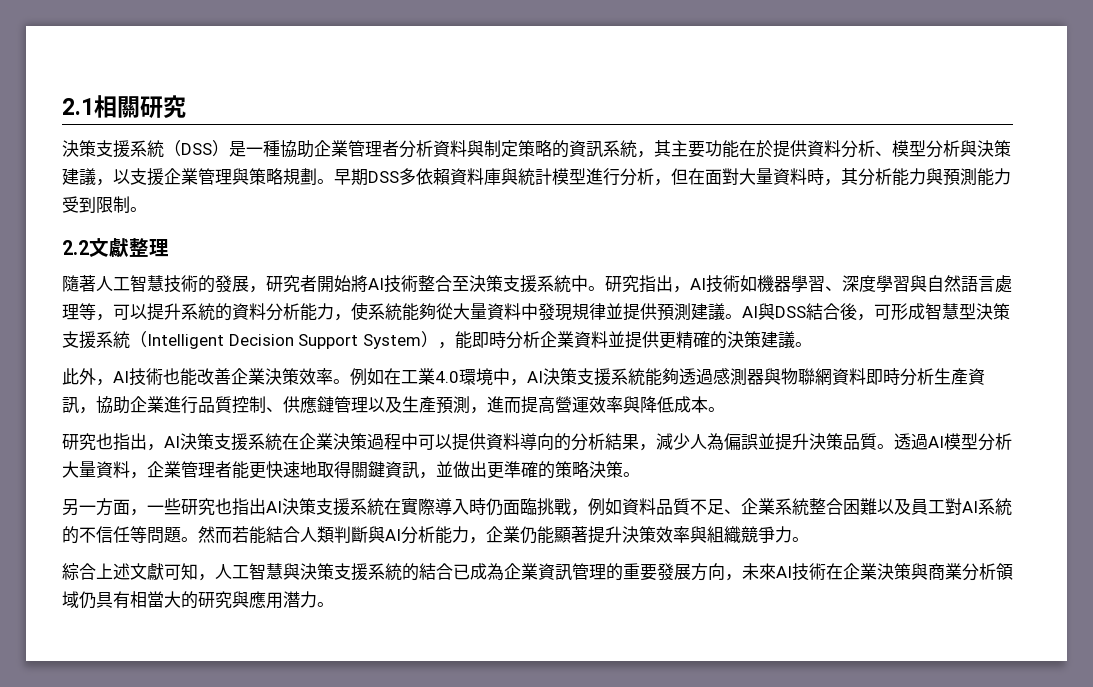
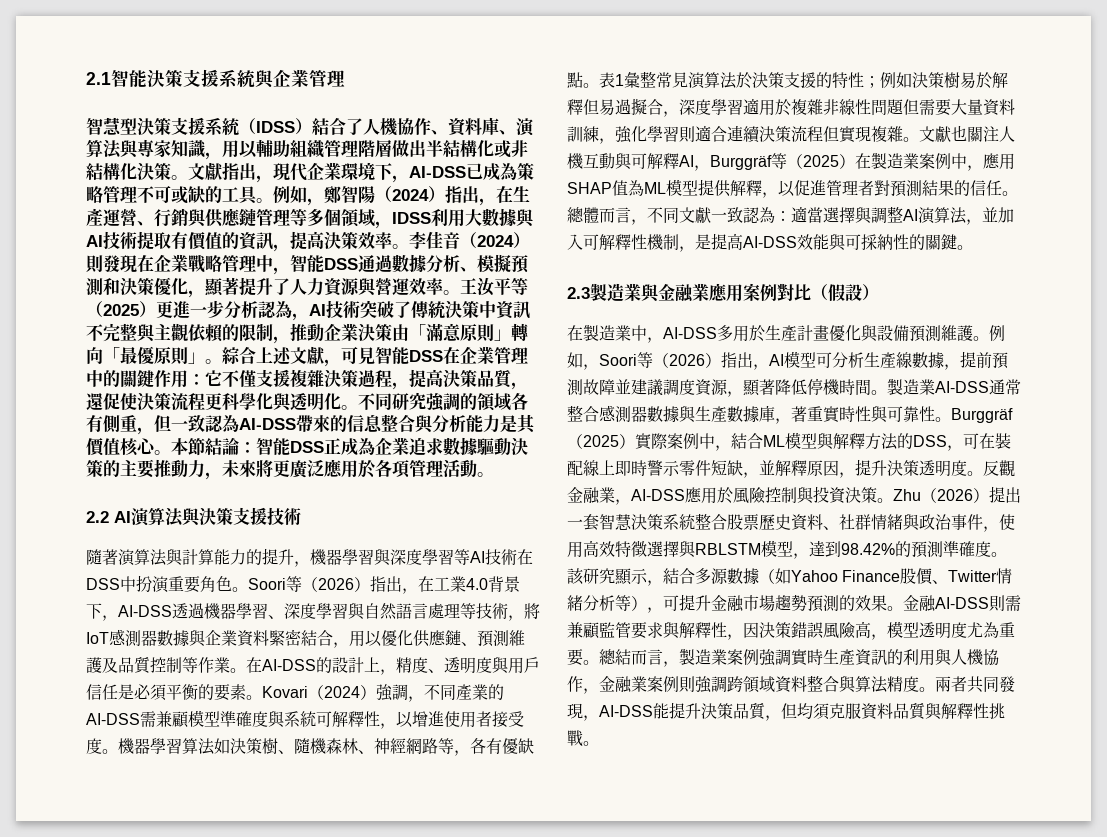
- 2.1相關研究
- 決策支援系統（DSS）是一種協助企業管理者分析資料與制定策略的資訊系統，其主要功能在於提供資料分析、模型分析與決策建議，以支援企業管理與策略規劃。早期DSS多依賴資料庫與統計模型進行分析，但在面對大量資料時，其分析能力與預測能力受到限制。
- 2.2文獻整理
- 隨著人工智慧技術的發展，研究者開始將AI技術整合至決策支援系統中。研究指出，AI技術如機器學習、深度學習與自然語言處理等，可以提升系統的資料分析能力，使系統能夠從大量資料中發現規律並提供預測建議。AI與DSS結合後，可形成智慧型決策支援系統（Intelligent Decision Support System），能即時分析企業資料並提供更精確的決策建議。
- 此外，AI技術也能改善企業決策效率。例如在工業4.0環境中，AI決策支援系統能夠透過感測器與物聯網資料即時分析生產資訊，協助企業進行品質控制、供應鏈管理以及生產預測，進而提高營運效率與降低成本。
- 研究也指出，AI決策支援系統在企業決策過程中可以提供資料導向的分析結果，減少人為偏誤並提升決策品質。透過AI模型分析大量資料，企業管理者能更快速地取得關鍵資訊，並做出更準確的策略決策。
- 另一方面，一些研究也指出AI決策支援系統在實際導入時仍面臨挑戰，例如資料品質不足、企業系統整合困難以及員工對AI系統的不信任等問題。然而若能結合人類判斷與AI分析能力，企業仍能顯著提升決策效率與組織競爭力。
- 綜合上述文獻可知，人工智慧與決策支援系統的結合已成為企業資訊管理的重要發展方向，未來AI技術在企業決策與商業分析領域仍具有相當大的研究與應用潛力。
+ 2.1智能決策支援系統與企業管理
+ 智慧型決策支援系統（IDSS）結合了人機協作、資料庫、演算法與專家知識，用以輔助組織管理階層做出半結構化或非結構化決策。文獻指出，現代企業環境下，AI-DSS已成為策略管理不可或缺的工具。例如，鄭智陽（2024）指出，在生產運營、行銷與供應鏈管理等多個領域，IDSS利用大數據與AI技術提取有價值的資訊，提高決策效率。李佳音（2024）則發現在企業戰略管理中，智能DSS通過數據分析、模擬預測和決策優化，顯著提升了人力資源與營運效率。王汝平等（2025）更進一步分析認為，AI技術突破了傳統決策中資訊不完整與主觀依賴的限制，推動企業決策由「滿意原則」轉向「最優原則」。綜合上述文獻，可見智能DSS在企業管理中的關鍵作用：它不僅支援複雜決策過程，提高決策品質，還促使決策流程更科學化與透明化。不同研究強調的領域各有側重，但一致認為AI-DSS帶來的信息整合與分析能力是其價值核心。本節結論：智能DSS正成為企業追求數據驅動決策的主要推動力，未來將更廣泛應用於各項管理活動。
+ 2.2 AI演算法與決策支援技術
+ 隨著演算法與計算能力的提升，機器學習與深度學習等AI技術在DSS中扮演重要角色。Soori等（2026）指出，在工業4.0背景下，AI-DSS透過機器學習、深度學習與自然語言處理等技術，將IoT感測器數據與企業資料緊密結合，用以優化供應鏈、預測維護及品質控制等作業。在AI-DSS的設計上，精度、透明度與用戶信任是必須平衡的要素。Kovari（2024）強調，不同產業的AI-DSS需兼顧模型準確度與系統可解釋性，以增進使用者接受度。機器學習算法如決策樹、隨機森林、神經網路等，各有優缺點。表1彙整常見演算法於決策支援的特性；例如決策樹易於解釋但易過擬合，深度學習適用於複雜非線性問題但需要大量資料訓練，強化學習則適合連續決策流程但實現複雜。文獻也關注人機互動與可解釋AI，Burggräf等（2025）在製造業案例中，應用SHAP值為ML模型提供解釋，以促進管理者對預測結果的信任。總體而言，不同文獻一致認為：適當選擇與調整AI演算法，並加入可解釋性機制，是提高AI-DSS效能與可採納性的關鍵。
+ 2.3製造業與金融業應用案例對比（假設）
+ 在製造業中，AI-DSS多用於生產計畫優化與設備預測維護。例如，Soori等（2026）指出，AI模型可分析生產線數據，提前預測故障並建議調度資源，顯著降低停機時間。製造業AI-DSS通常整合感測器數據與生產數據庫，著重實時性與可靠性。Burggräf（2025）實際案例中，結合ML模型與解釋方法的DSS，可在裝配線上即時警示零件短缺，並解釋原因，提升決策透明度。反觀金融業，AI-DSS應用於風險控制與投資決策。Zhu（2026）提出一套智慧決策系統整合股票歷史資料、社群情緒與政治事件，使用高效特徵選擇與RBLSTM模型，達到98.42%的預測準確度。該研究顯示，結合多源數據（如Yahoo Finance股價、Twitter情緒分析等），可提升金融市場趨勢預測的效果。金融AI-DSS則需兼顧監管要求與解釋性，因決策錯誤風險高，模型透明度尤為重要。總結而言，製造業案例強調實時生產資訊的利用與人機協作，金融業案例則強調跨領域資料整合與算法精度。兩者共同發現，AI-DSS能提升決策品質，但均須克服資料品質與解釋性挑戰。

